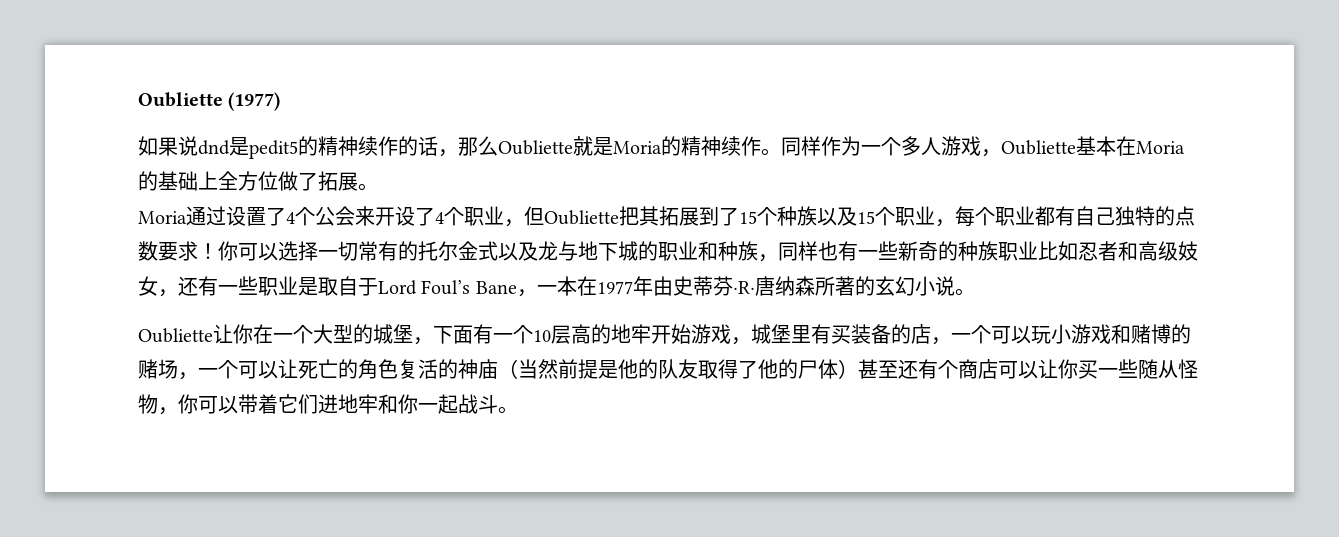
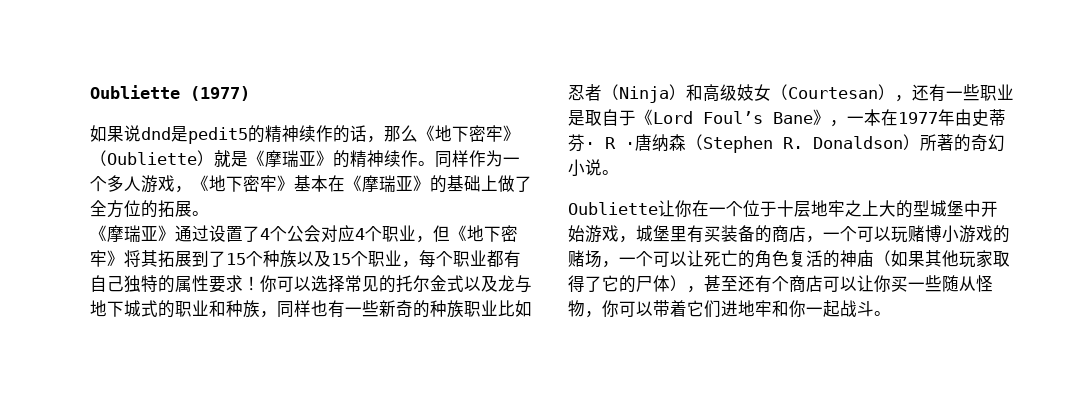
- 如果说dnd是pedit5的精神续作的话，那么Oubliette就是Moria的精神续作。
+ 如果说dnd是pedit5的精神续作的话，那么《地下密牢》（Oubliette）就是《摩瑞亚》的精神续作。
- 同样作为一个多人游戏，Oubliette基本在Moria的基础上全方位做了拓展。
+ 同样作为一个多人游戏，《地下密牢》基本在《摩瑞亚》的基础上做了全方位的拓展。
- Moria通过设置了4个公会来开设了4个职业，但Oubliette把其拓展到了15个种族以及15个职业，每个职业都有自己独特的点数要求！
+ 《摩瑞亚》通过设置了4个公会对应4个职业，但《地下密牢》将其拓展到了15个种族以及15个职业，每个职业都有自己独特的属性要求！
- 你可以选择一切常有的托尔金式以及龙与地下城的职业和种族，同样也有一些新奇的种族职业比如忍者和高级妓女，还有一些职业是取自于Lord Foul’s Bane，一本在1977年由史蒂芬·R·唐纳森所著的玄幻小说。
+ 你可以选择常见的托尔金式以及龙与地下城式的职业和种族，同样也有一些新奇的种族职业比如忍者（Ninja）和高级妓女（Courtesan），还有一些职业是取自于《Lord Foul’s Bane》，一本在1977年由史蒂芬· R ·唐纳森（Stephen R. Donaldson）所著的奇幻小说。
- Oubliette让你在一个大型的城堡，下面有一个10层高的地牢开始游戏，城堡里有买装备的店，一个可以玩小游戏和赌博的赌场，一个可以让死亡的角色复活的神庙（当然前提是他的队友取得了他的尸体）甚至还有个商店可以让你买一些随从怪物，你可以带着它们进地牢和你一起战斗。
+ Oubliette让你在一个位于十层地牢之上大的型城堡中开始游戏，城堡里有买装备的商店，一个可以玩赌博小游戏的赌场，一个可以让死亡的角色复活的神庙（如果其他玩家取得了它的尸体），甚至还有个商店可以让你买一些随从怪物，你可以带着它们进地牢和你一起战斗。

